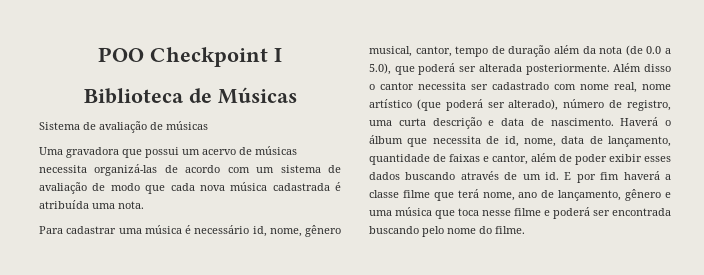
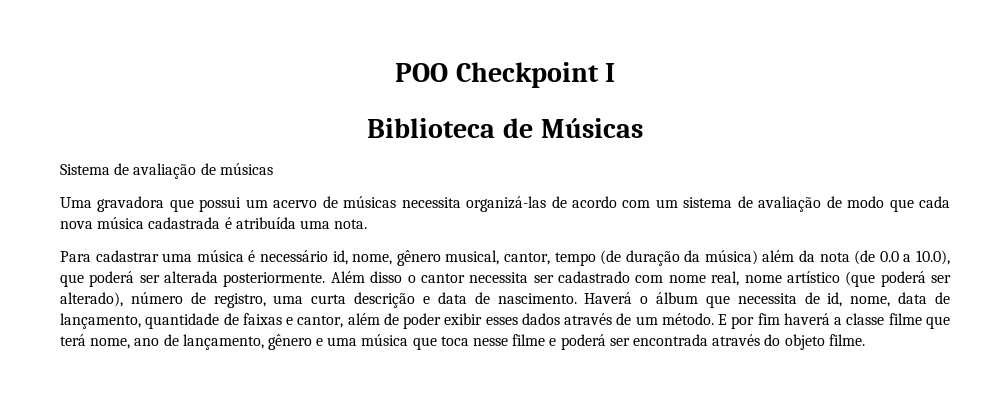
- Para cadastrar uma música é necessário id, nome, gênero musical, cantor, tempo de duração além da nota (de 0.0 a 5.0), que poderá ser alterada posteriormente.
+ Para cadastrar uma música é necessário id, nome, gênero musical, cantor, tempo (de duração da música) além da nota (de 0.0 a 10.0), que poderá ser alterada posteriormente.
- Haverá o álbum que necessita de id, nome, data de lançamento, quantidade de faixas e cantor, além de poder exibir esses dados buscando através de um id.
+ Haverá o álbum que necessita de id, nome, data de lançamento, quantidade de faixas e cantor, além de poder exibir esses dados através de um método.
- E por fim haverá a classe filme que terá nome, ano de lançamento, gênero e uma música que toca nesse filme e poderá ser encontrada buscando pelo nome do filme.
+ E por fim haverá a classe filme que terá nome, ano de lançamento, gênero e uma música que toca nesse filme e poderá ser encontrada através do objeto filme.

